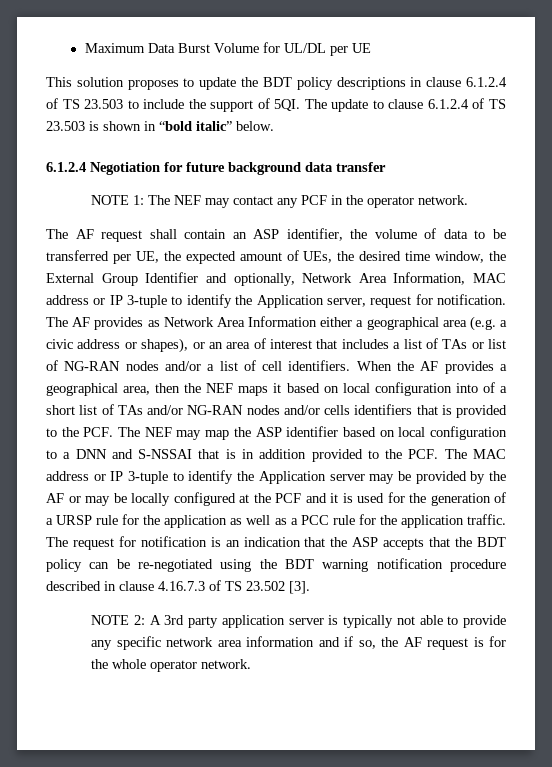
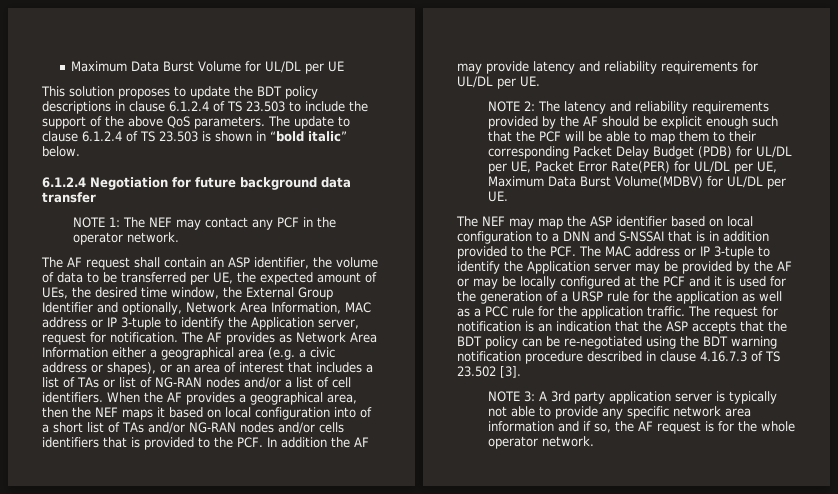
- This solution proposes to update the BDT policy descriptions in clause 6.1.2.4 of TS 23.503 to include the support of 5QI.
+ This solution proposes to update the BDT policy descriptions in clause 6.1.2.4 of TS 23.503 to include the support of the above QoS parameters.
- When the AF provides a geographical area, then the NEF maps it based on local configuration into of a short list of TAs and/or NG-RAN nodes and/or cells identifiers that is provided to the PCF. The NEF may map the ASP identifier based on local configuration to a DNN and S-NSSAI that is in addition provided to the PCF. The MAC address or IP 3-tuple to identify the Application server may be provided by the AF or may be locally configured at the PCF and it is used for the generation of a URSP rule for the application as well as a PCC rule for the application traffic.
+ When the AF provides a geographical area, then the NEF maps it based on local configuration into of a short list of TAs and/or NG-RAN nodes and/or cells identifiers that is provided to the PCF. In addition the AF may provide latency and reliability requirements for UL/DL per UE.
+ NOTE 2: The latency and reliability requirements provided by the AF should be explicit enough such that the PCF will be able to map them to their corresponding Packet Delay Budget (PDB) for UL/DL per UE, Packet Error Rate(PER) for UL/DL per UE, Maximum Data Burst Volume(MDBV) for UL/DL per UE.
+ The NEF may map the ASP identifier based on local configuration to a DNN and S-NSSAI that is in addition provided to the PCF. The MAC address or IP 3-tuple to identify the Application server may be provided by the AF or may be locally configured at the PCF and it is used for the generation of a URSP rule for the application as well as a PCC rule for the application traffic.
- NOTE 2: A 3rd party application server is typically not able to provide any specific network area information and if so, the AF request is for the whole operator network.
+ NOTE 3: A 3rd party application server is typically not able to provide any specific network area information and if so, the AF request is for the whole operator network.

